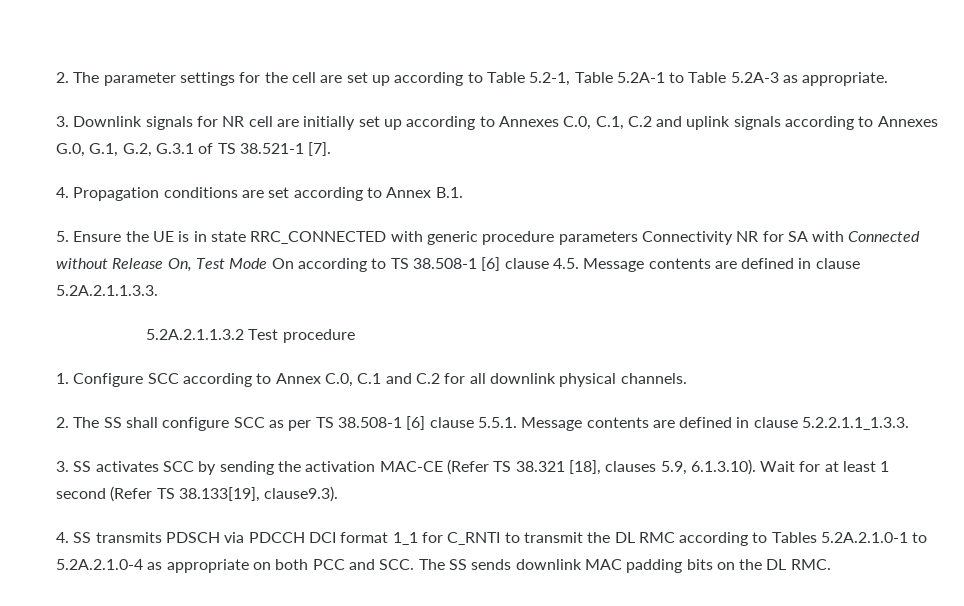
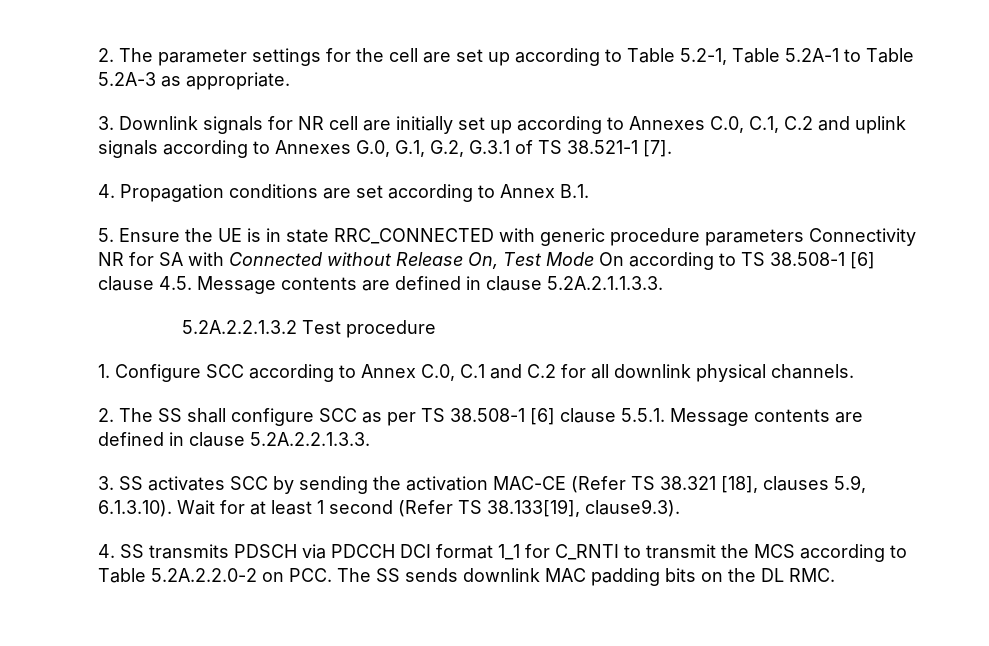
- 5.2A.2.1.1.3.2 Test procedure
+ 5.2A.2.2.1.3.2 Test procedure
- 2. The SS shall configure SCC as per TS 38.508-1 [6] clause 5.5.1. Message contents are defined in clause 5.2.2.1.1_1.3.3.
+ 2. The SS shall configure SCC as per TS 38.508-1 [6] clause 5.5.1. Message contents are defined in clause 5.2A.2.2.1.3.3.
- 4. SS transmits PDSCH via PDCCH DCI format 1_1 for C_RNTI to transmit the DL RMC according to Tables 5.2A.2.1.0-1 to 5.2A.2.1.0-4 as appropriate on both PCC and SCC. The SS sends downlink MAC padding bits on the DL RMC.
+ 4. SS transmits PDSCH via PDCCH DCI format 1_1 for C_RNTI to transmit the MCS according to Table 5.2A.2.2.0-2 on PCC. The SS sends downlink MAC padding bits on the DL RMC.

